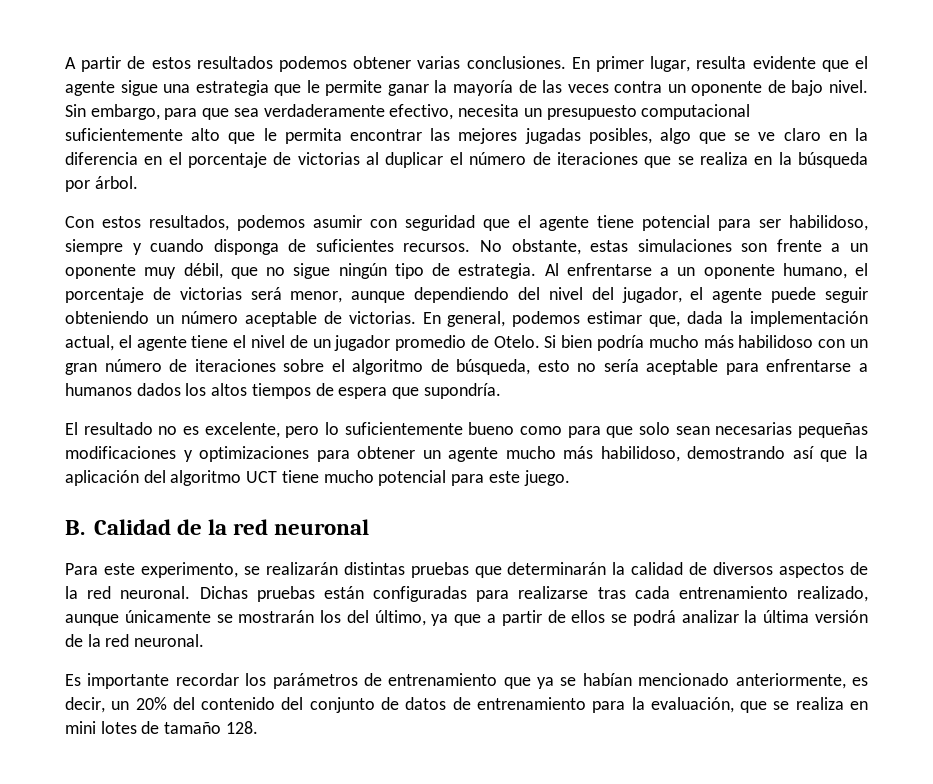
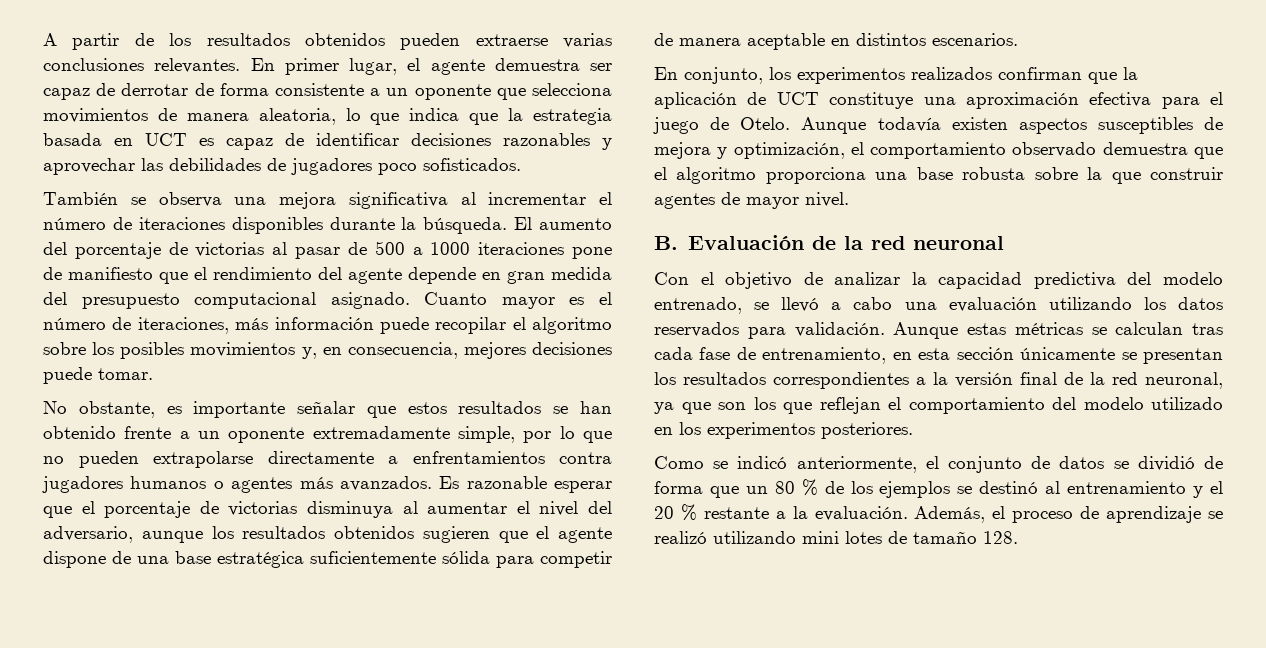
- A partir de estos resultados podemos obtener varias conclusiones. En primer lugar, resulta evidente que el agente sigue una estrategia que le permite ganar la mayoría de las veces contra un oponente de bajo nivel. Sin embargo, para que sea verdaderamente efectivo, necesita un presupuesto computacional suficientemente alto que le permita encontrar las mejores jugadas posibles, algo que se ve claro en la diferencia en el porcentaje de victorias al duplicar el número de iteraciones que se realiza en la búsqueda por árbol.
- Con estos resultados, podemos asumir con seguridad que el agente tiene potencial para ser habilidoso, siempre y cuando disponga de suficientes recursos. No obstante, estas simulaciones son frente a un oponente muy débil, que no sigue ningún tipo de estrategia. Al enfrentarse a un oponente humano, el porcentaje de victorias será menor, aunque dependiendo del nivel del jugador, el agente puede seguir obteniendo un número aceptable de victorias. En general, podemos estimar que, dada la implementación actual, el agente tiene el nivel de un jugador promedio de Otelo. Si bien podría mucho más habilidoso con un gran número de iteraciones sobre el algoritmo de búsqueda, esto no sería aceptable para enfrentarse a humanos dados los altos tiempos de espera que supondría.
- El resultado no es excelente, pero lo suficientemente bueno como para que solo sean necesarias pequeñas modificaciones y optimizaciones para obtener un agente mucho más habilidoso, demostrando así que la aplicación del algoritmo UCT tiene mucho potencial para este juego.
+ A partir de los resultados obtenidos pueden extraerse varias conclusiones relevantes. En primer lugar, el agente demuestra ser capaz de derrotar de forma consistente a un oponente que selecciona movimientos de manera aleatoria, lo que indica que la estrategia basada en UCT es capaz de identificar decisiones razonables y aprovechar las debilidades de jugadores poco sofisticados.
+ También se observa una mejora significativa al incrementar el número de iteraciones disponibles durante la búsqueda. El aumento del porcentaje de victorias al pasar de 500 a 1000 iteraciones pone de manifiesto que el rendimiento del agente depende en gran medida del presupuesto computacional asignado. Cuanto mayor es el número de iteraciones, más información puede recopilar el algoritmo sobre los posibles movimientos y, en consecuencia, mejores decisiones puede tomar.
+ No obstante, es importante señalar que estos resultados se han obtenido frente a un oponente extremadamente simple, por lo que no pueden extrapolarse directamente a enfrentamientos contra jugadores humanos o agentes más avanzados. Es razonable esperar que el porcentaje de victorias disminuya al aumentar el nivel del adversario, aunque los resultados obtenidos sugieren que el agente dispone de una base estratégica suficientemente sólida para competir de manera aceptable en distintos escenarios.
+ En conjunto, los experimentos realizados confirman que la aplicación de UCT constituye una aproximación efectiva para el juego de Otelo. Aunque todavía existen aspectos susceptibles de mejora y optimización, el comportamiento observado demuestra que el algoritmo proporciona una base robusta sobre la que construir agentes de mayor nivel.
- B. Calidad de la red neuronal
+ B. Evaluación de la red neuronal
- Para este experimento, se realizarán distintas pruebas que determinarán la calidad de diversos aspectos de la red neuronal. Dichas pruebas están configuradas para realizarse tras cada entrenamiento realizado, aunque únicamente se mostrarán los del último, ya que a partir de ellos se podrá analizar la última versión de la red neuronal.
- Es importante recordar los parámetros de entrenamiento que ya se habían mencionado anteriormente, es decir, un 20% del contenido del conjunto de datos de entrenamiento para la evaluación, que se realiza en mini lotes de tamaño 128.
+ Con el objetivo de analizar la capacidad predictiva del modelo entrenado, se llevó a cabo una evaluación utilizando los datos reservados para validación. Aunque estas métricas se calculan tras cada fase de entrenamiento, en esta sección únicamente se presentan los resultados correspondientes a la versión final de la red neuronal, ya que son los que reflejan el comportamiento del modelo utilizado en los experimentos posteriores.
+ Como se indicó anteriormente, el conjunto de datos se dividió de forma que un 80 % de los ejemplos se destinó al entrenamiento y el 20 % restante a la evaluación. Además, el proceso de aprendizaje se realizó utilizando mini lotes de tamaño 128.

